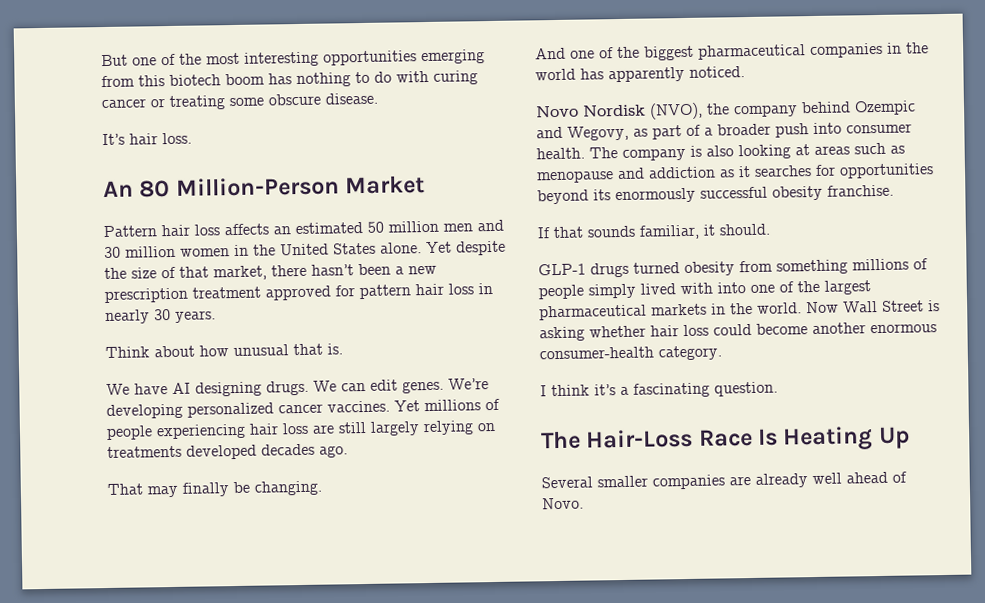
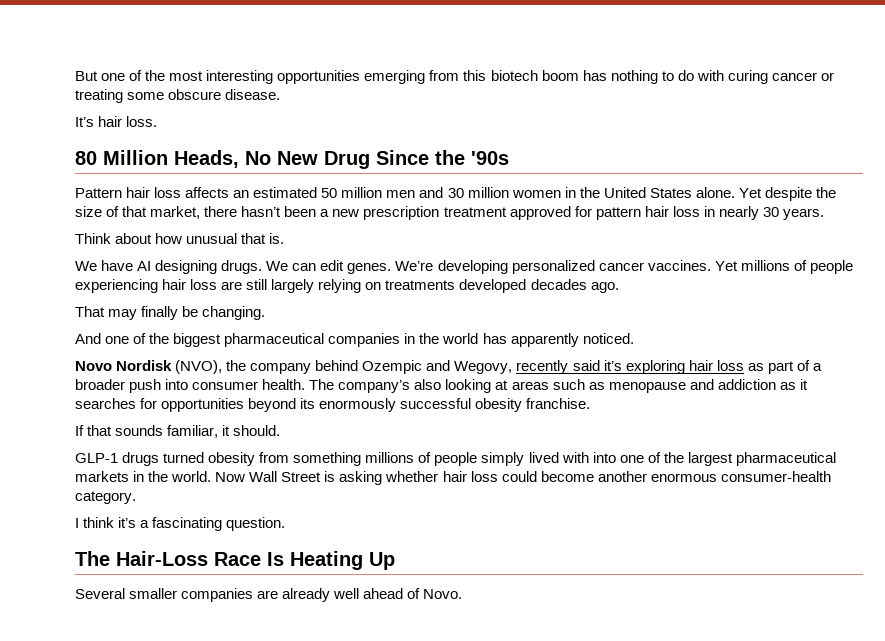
- An 80 Million-Person Market
+ 80 Million Heads, No New Drug Since the '90s
- Novo Nordisk (NVO), the company behind Ozempic and Wegovy, as part of a broader push into consumer health.
+ Novo Nordisk (NVO), the company behind Ozempic and Wegovy, recently said it’s exploring hair loss as part of a broader push into consumer health.
- The company is also looking at areas such as menopause and addiction as it searches for opportunities beyond its enormously successful obesity franchise.
+ The company’s also looking at areas such as menopause and addiction as it searches for opportunities beyond its enormously successful obesity franchise.

